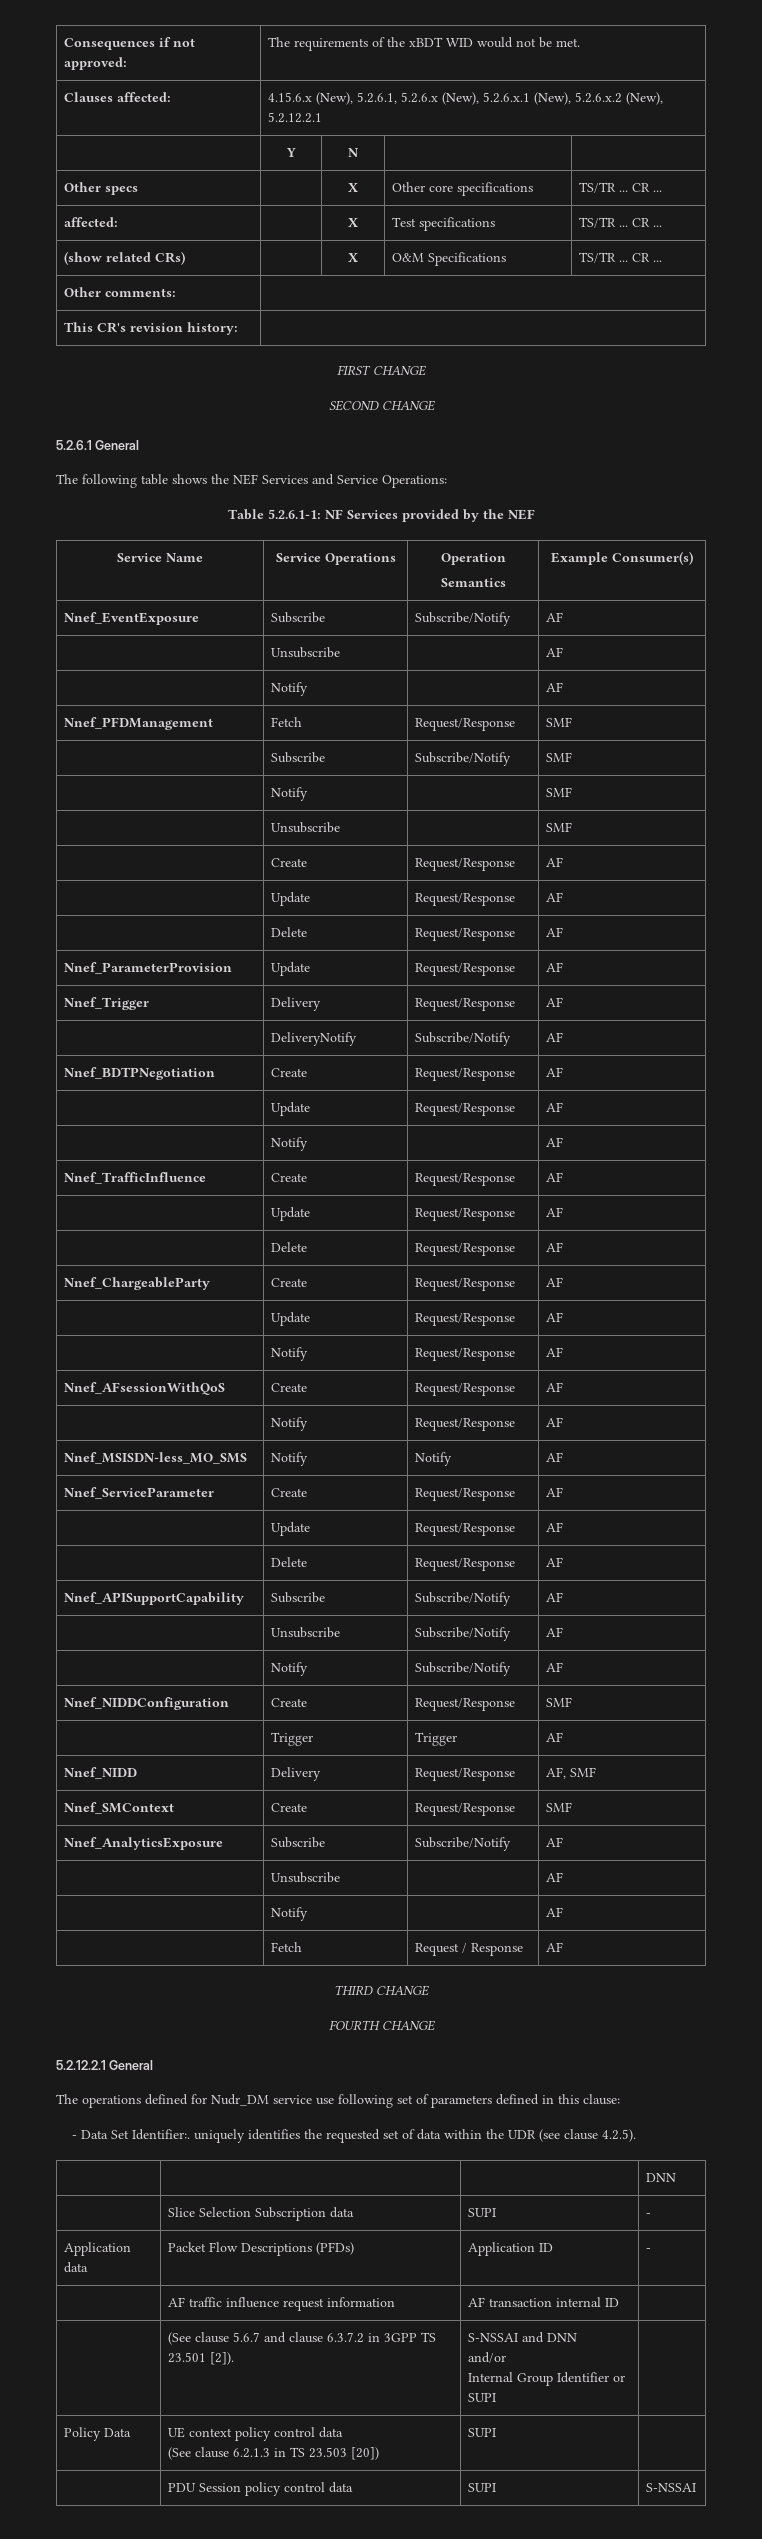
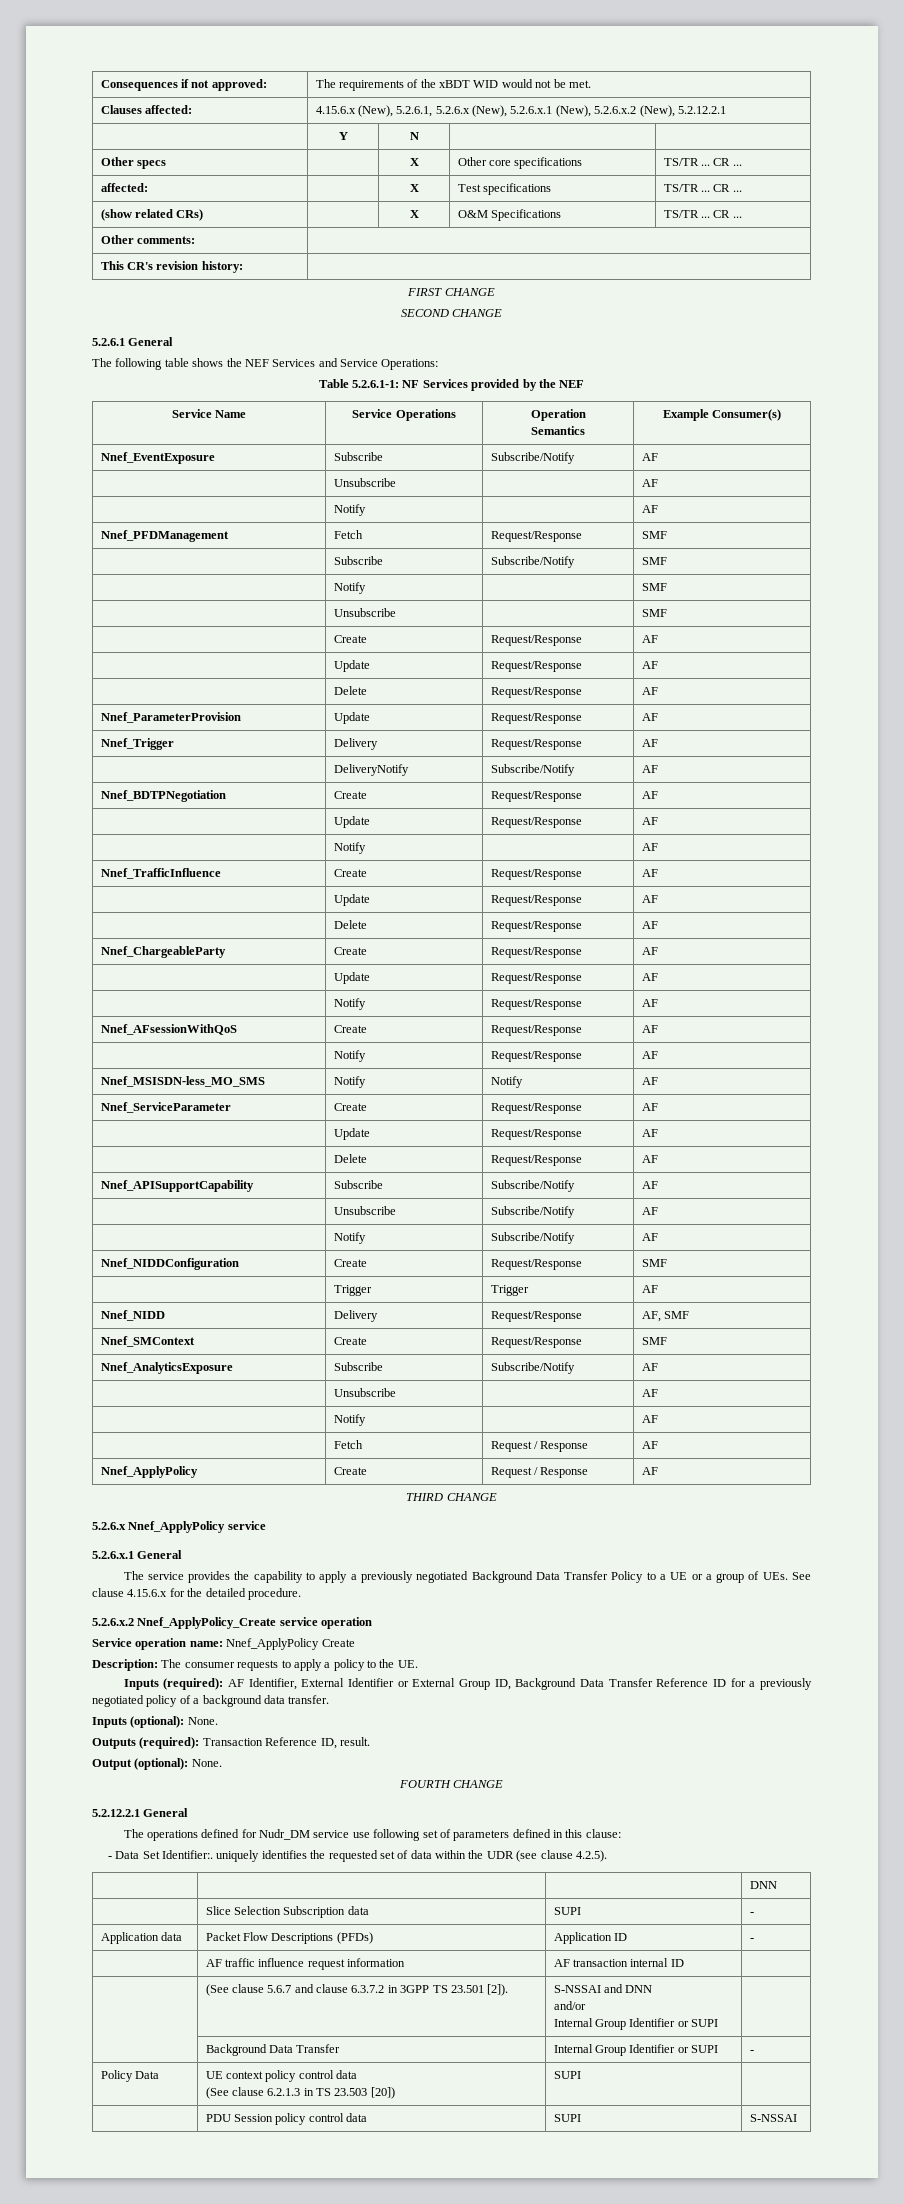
+ Nnef_ApplyPolicy | Create | Request / Response | AF
  THIRD CHANGE
+ 5.2.6.x Nnef_ApplyPolicy service
+ 5.2.6.x.1 General
+ The service provides the capability to apply a previously negotiated Background Data Transfer Policy to a UE or a group of UEs. See clause 4.15.6.x for the detailed procedure.
+ 5.2.6.x.2 Nnef_ApplyPolicy_Create service operation
+ Service operation name: Nnef_ApplyPolicy Create
+ Description: The consumer requests to apply a policy to the UE.
+ Inputs (required): AF Identifier, External Identifier or External Group ID, Background Data Transfer Reference ID for a previously negotiated policy of a background data transfer.
+ Inputs (optional): None.
+ Outputs (required): Transaction Reference ID, result.
+ Output (optional): None.
+ | Background Data Transfer | Internal Group Identifier or SUPI | -

